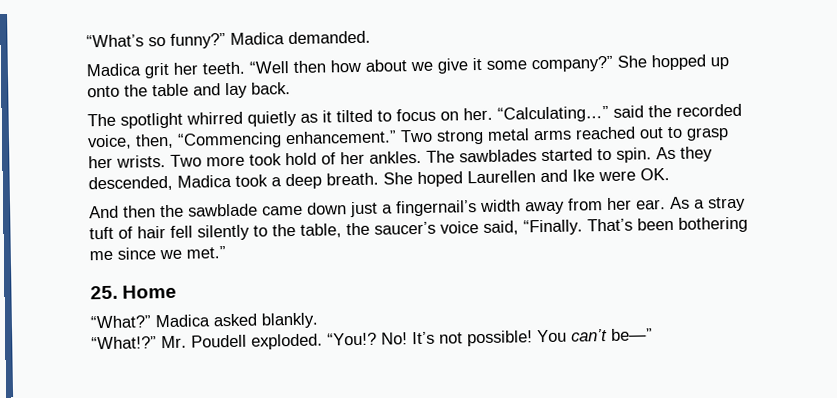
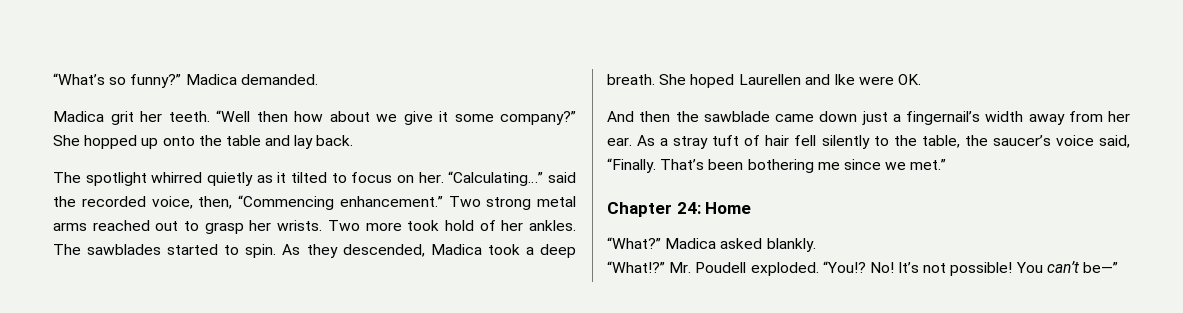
- 25. Home
+ Chapter 24: Home

